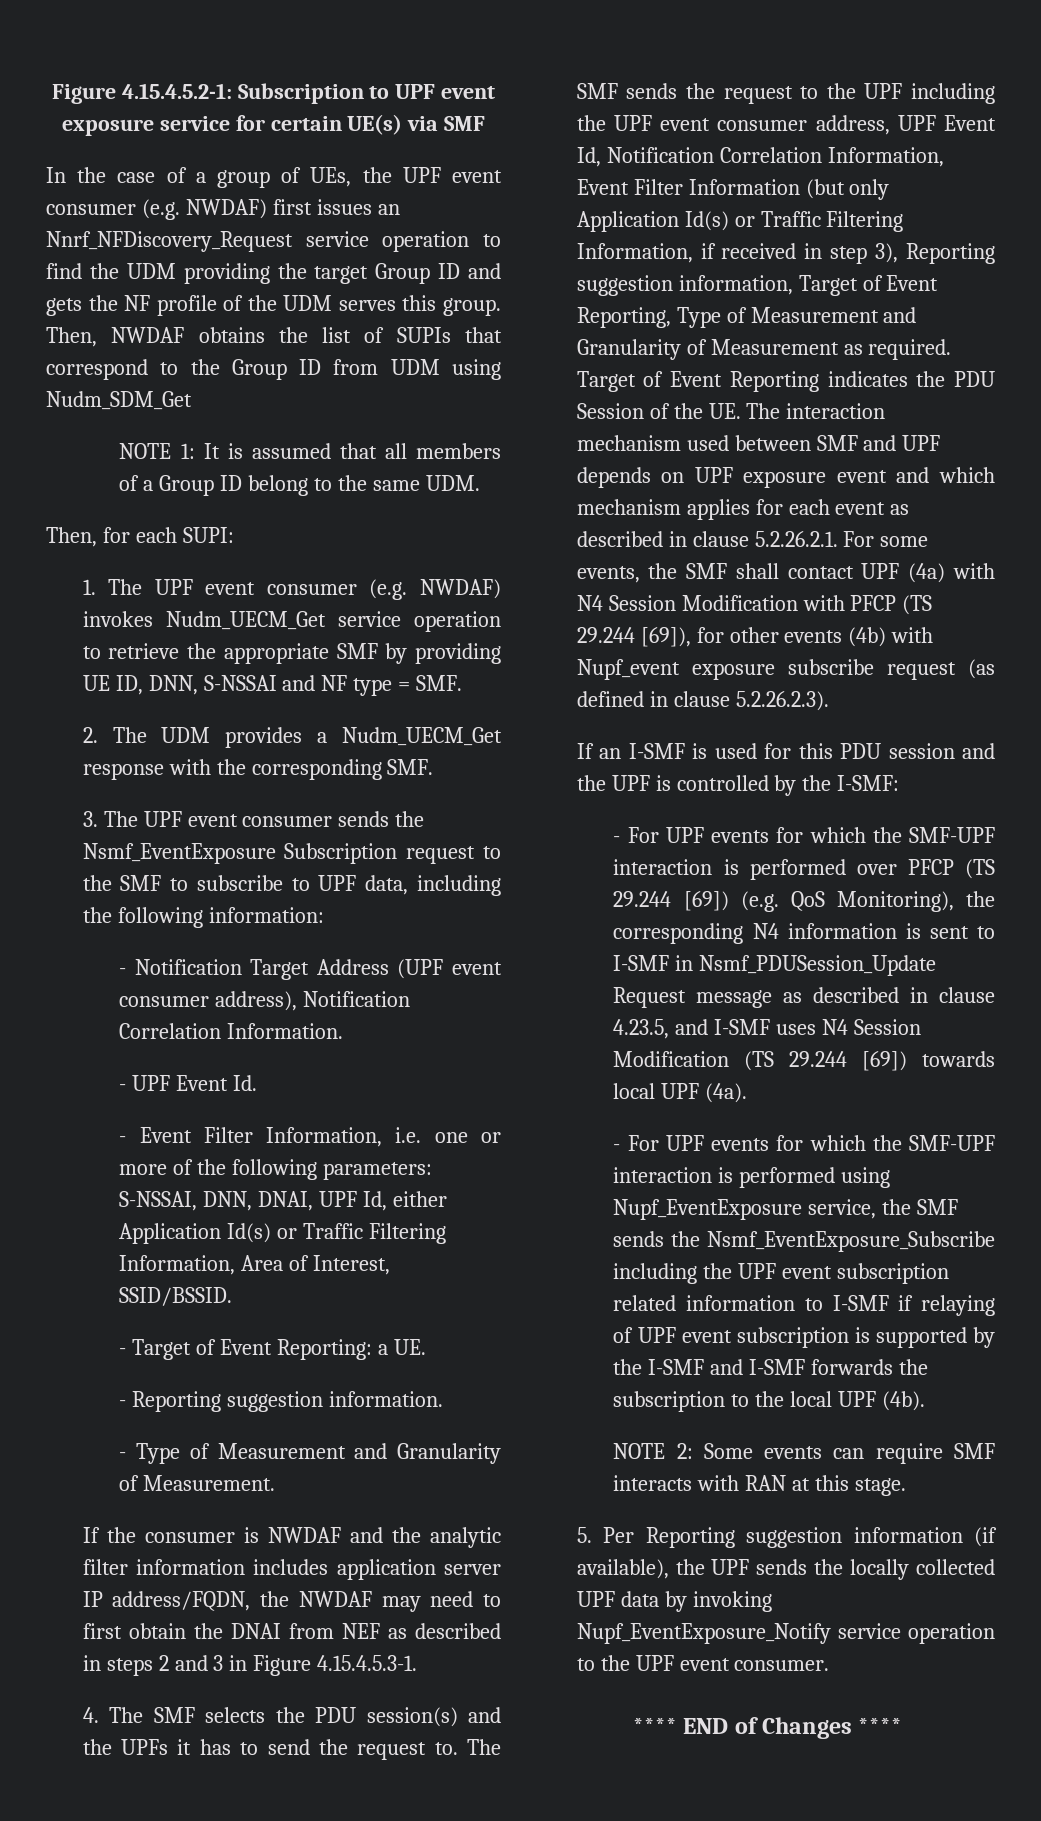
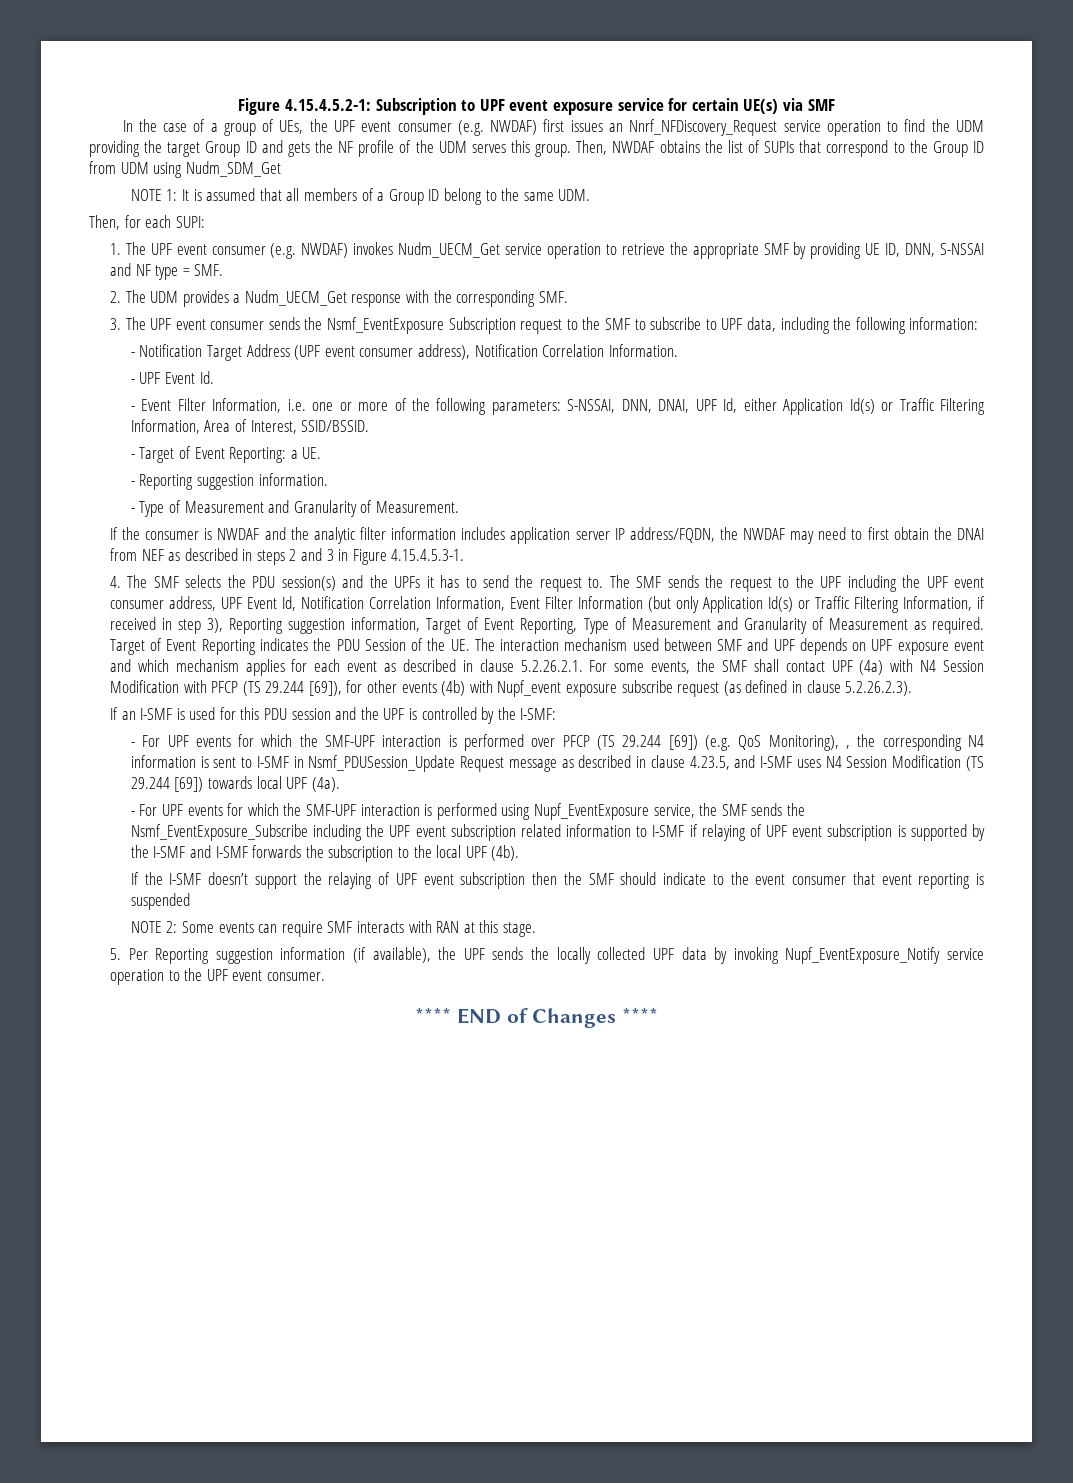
- - For UPF events for which the SMF-UPF interaction is performed over PFCP (TS 29.244 [69]) (e.g. QoS Monitoring), the corresponding N4 information is sent to I-SMF in Nsmf_PDUSession_Update Request message as described in clause 4.23.5, and I-SMF uses N4 Session Modification (TS 29.244 [69]) towards local UPF (4a).
+ - For UPF events for which the SMF-UPF interaction is performed over PFCP (TS 29.244 [69]) (e.g. QoS Monitoring), , the corresponding N4 information is sent to I-SMF in Nsmf_PDUSession_Update Request message as described in clause 4.23.5, and I-SMF uses N4 Session Modification (TS 29.244 [69]) towards local UPF (4a).
+ If the I-SMF doesn’t support the relaying of UPF event subscription then the SMF should indicate to the event consumer that event reporting is suspended

